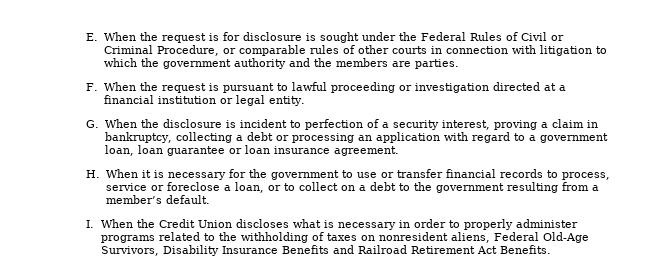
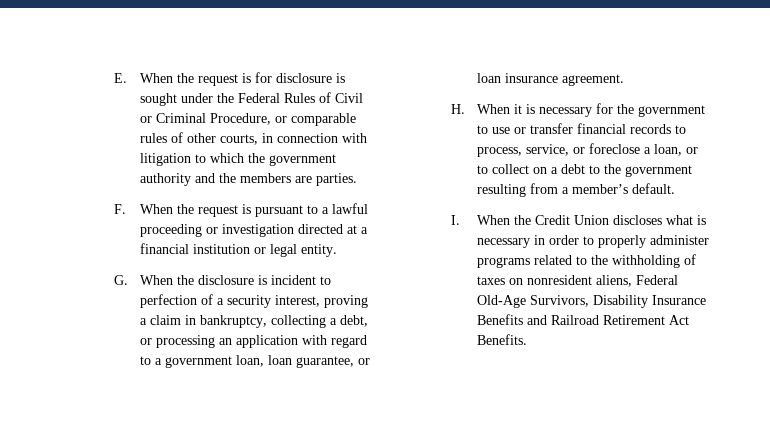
- E. When the request is for disclosure is sought under the Federal Rules of Civil or Criminal Procedure, or comparable rules of other courts in connection with litigation to which the government authority and the members are parties.
+ E. When the request is for disclosure is sought under the Federal Rules of Civil or Criminal Procedure, or comparable rules of other courts, in connection with litigation to which the government authority and the members are parties.
- F. When the request is pursuant to lawful proceeding or investigation directed at a financial institution or legal entity.
+ F. When the request is pursuant to a lawful proceeding or investigation directed at a financial institution or legal entity.
- G. When the disclosure is incident to perfection of a security interest, proving a claim in bankruptcy, collecting a debt or processing an application with regard to a government loan, loan guarantee or loan insurance agreement.
+ G. When the disclosure is incident to perfection of a security interest, proving a claim in bankruptcy, collecting a debt, or processing an application with regard to a government loan, loan guarantee, or loan insurance agreement.
- H. When it is necessary for the government to use or transfer financial records to process, service or foreclose a loan, or to collect on a debt to the government resulting from a member’s default.
+ H. When it is necessary for the government to use or transfer financial records to process, service, or foreclose a loan, or to collect on a debt to the government resulting from a member’s default.

